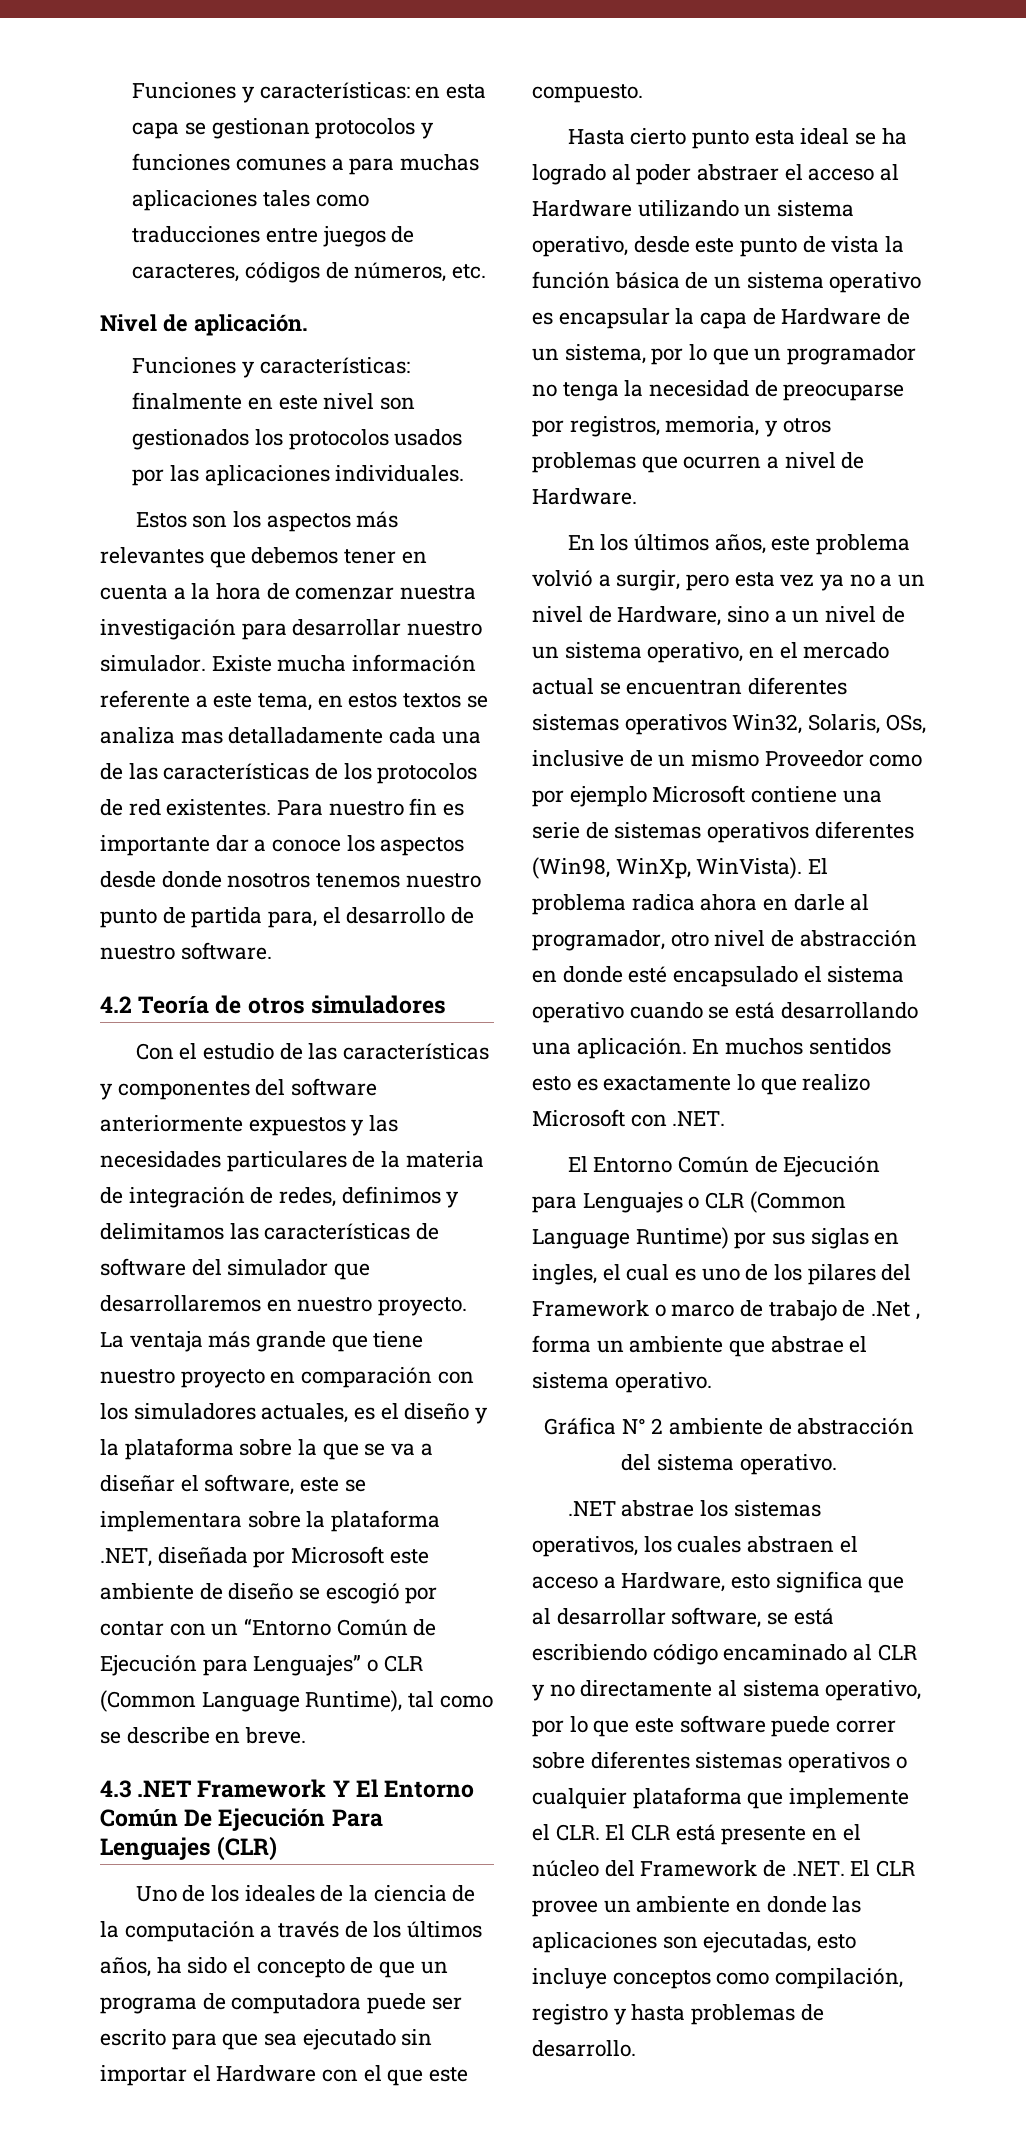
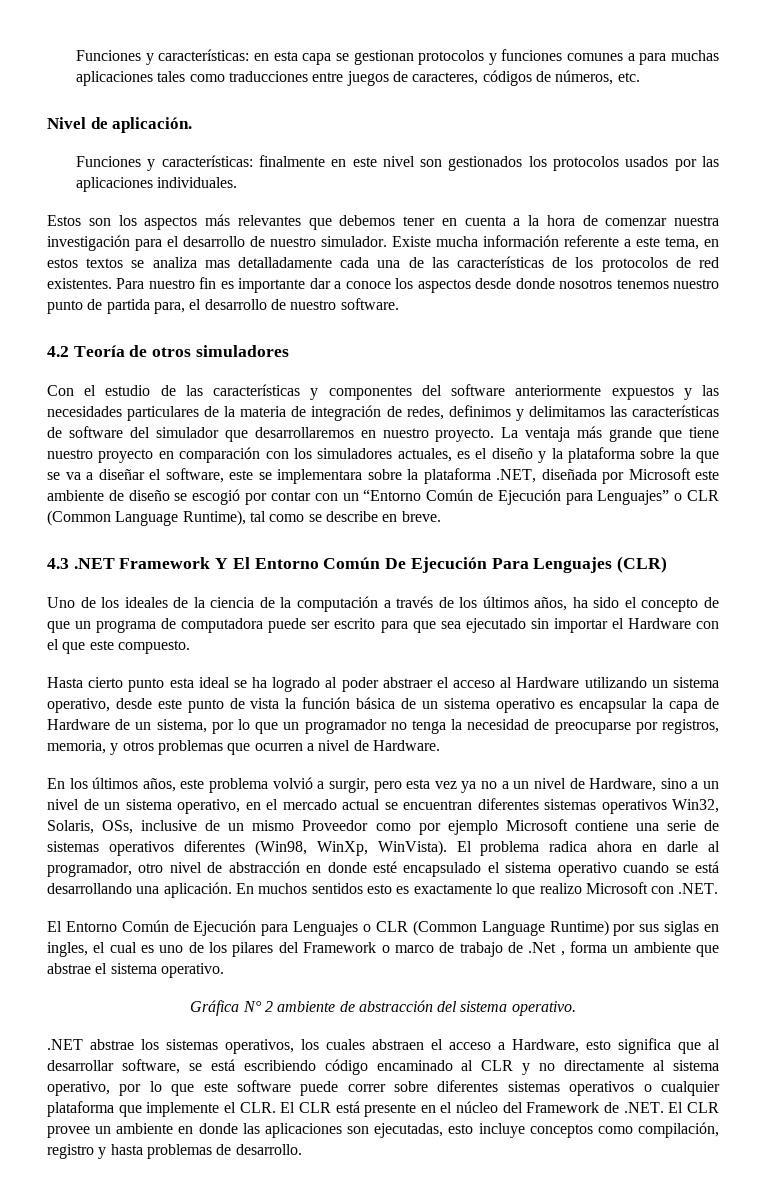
- Estos son los aspectos más relevantes que debemos tener en cuenta a la hora de comenzar nuestra investigación para desarrollar nuestro simulador.
+ Estos son los aspectos más relevantes que debemos tener en cuenta a la hora de comenzar nuestra investigación para el desarrollo de nuestro simulador.

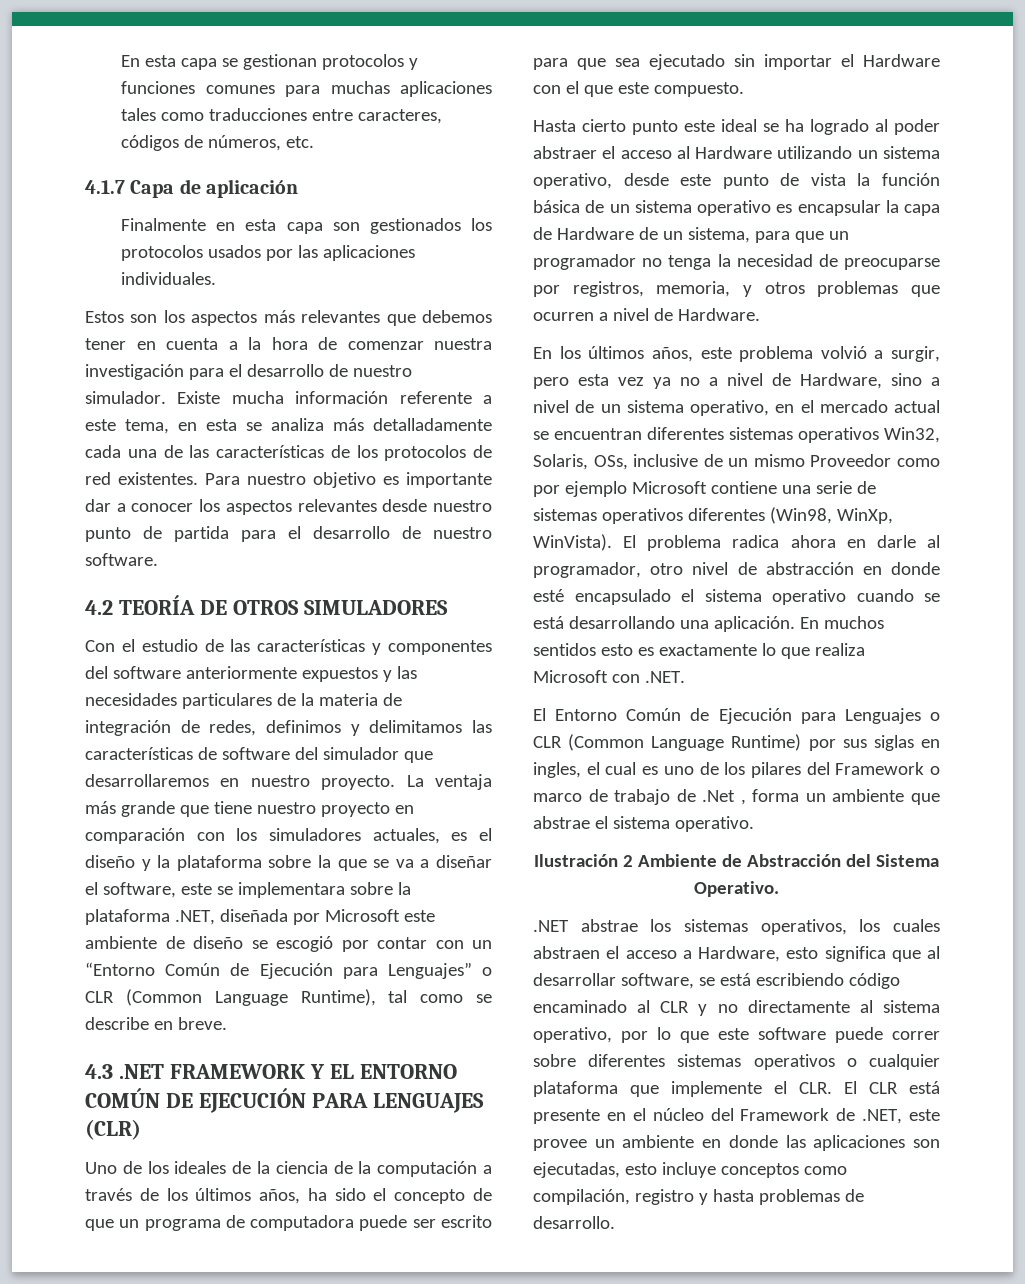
- Funciones y características: en esta capa se gestionan protocolos y funciones comunes a para muchas aplicaciones tales como traducciones entre juegos de caracteres, códigos de números, etc.
+ En esta capa se gestionan protocolos y funciones comunes para muchas aplicaciones tales como traducciones entre caracteres, códigos de números, etc.
- Nivel de aplicación.
- Funciones y características: finalmente en este nivel son gestionados los protocolos usados por las aplicaciones individuales.
+ 4.1.7 Capa de aplicación
+ Finalmente en esta capa son gestionados los protocolos usados por las aplicaciones individuales.
- Existe mucha información referente a este tema, en estos textos se analiza mas detalladamente cada una de las características de los protocolos de red existentes.
+ Existe mucha información referente a este tema, en esta se analiza más detalladamente cada una de las características de los protocolos de red existentes.
- Para nuestro fin es importante dar a conoce los aspectos desde donde nosotros tenemos nuestro punto de partida para, el desarrollo de nuestro software.
+ Para nuestro objetivo es importante dar a conocer los aspectos relevantes desde nuestro punto de partida para el desarrollo de nuestro software.
- 4.2 Teoría de otros simuladores
+ 4.2 TEORÍA DE OTROS SIMULADORES
- 4.3 .NET Framework Y El Entorno Común De Ejecución Para Lenguajes (CLR)
+ 4.3 .NET FRAMEWORK Y EL ENTORNO COMÚN DE EJECUCIÓN PARA LENGUAJES (CLR)
- Hasta cierto punto esta ideal se ha logrado al poder abstraer el acceso al Hardware utilizando un sistema operativo, desde este punto de vista la función básica de un sistema operativo es encapsular la capa de Hardware de un sistema, por lo que un programador no tenga la necesidad de preocuparse por registros, memoria, y otros problemas que ocurren a nivel de Hardware.
+ Hasta cierto punto este ideal se ha logrado al poder abstraer el acceso al Hardware utilizando un sistema operativo, desde este punto de vista la función básica de un sistema operativo es encapsular la capa de Hardware de un sistema, para que un programador no tenga la necesidad de preocuparse por registros, memoria, y otros problemas que ocurren a nivel de Hardware.
- En los últimos años, este problema volvió a surgir, pero esta vez ya no a un nivel de Hardware, sino a un nivel de un sistema operativo, en el mercado actual se encuentran diferentes sistemas operativos Win32, Solaris, OSs, inclusive de un mismo Proveedor como por ejemplo Microsoft contiene una serie de sistemas operativos diferentes (Win98, WinXp, WinVista).
+ En los últimos años, este problema volvió a surgir, pero esta vez ya no a nivel de Hardware, sino a nivel de un sistema operativo, en el mercado actual se encuentran diferentes sistemas operativos Win32, Solaris, OSs, inclusive de un mismo Proveedor como por ejemplo Microsoft contiene una serie de sistemas operativos diferentes (Win98, WinXp, WinVista).
- En muchos sentidos esto es exactamente lo que realizo Microsoft con .NET.
+ En muchos sentidos esto es exactamente lo que realiza Microsoft con .NET.
- Gráfica N° 2 ambiente de abstracción del sistema operativo.
+ Ilustración 2 Ambiente de Abstracción del Sistema Operativo.
- .NET abstrae los sistemas operativos, los cuales abstraen el acceso a Hardware, esto significa que al desarrollar software, se está escribiendo código encaminado al CLR y no directamente al sistema operativo, por lo que este software puede correr sobre diferentes sistemas operativos o cualquier plataforma que implemente el CLR. El CLR está presente en el núcleo del Framework de .NET. El CLR provee un ambiente en donde las aplicaciones son ejecutadas, esto incluye conceptos como compilación, registro y hasta problemas de desarrollo.
+ .NET abstrae los sistemas operativos, los cuales abstraen el acceso a Hardware, esto significa que al desarrollar software, se está escribiendo código encaminado al CLR y no directamente al sistema operativo, por lo que este software puede correr sobre diferentes sistemas operativos o cualquier plataforma que implemente el CLR. El CLR está presente en el núcleo del Framework de .NET, este provee un ambiente en donde las aplicaciones son ejecutadas, esto incluye conceptos como compilación, registro y hasta problemas de desarrollo.

